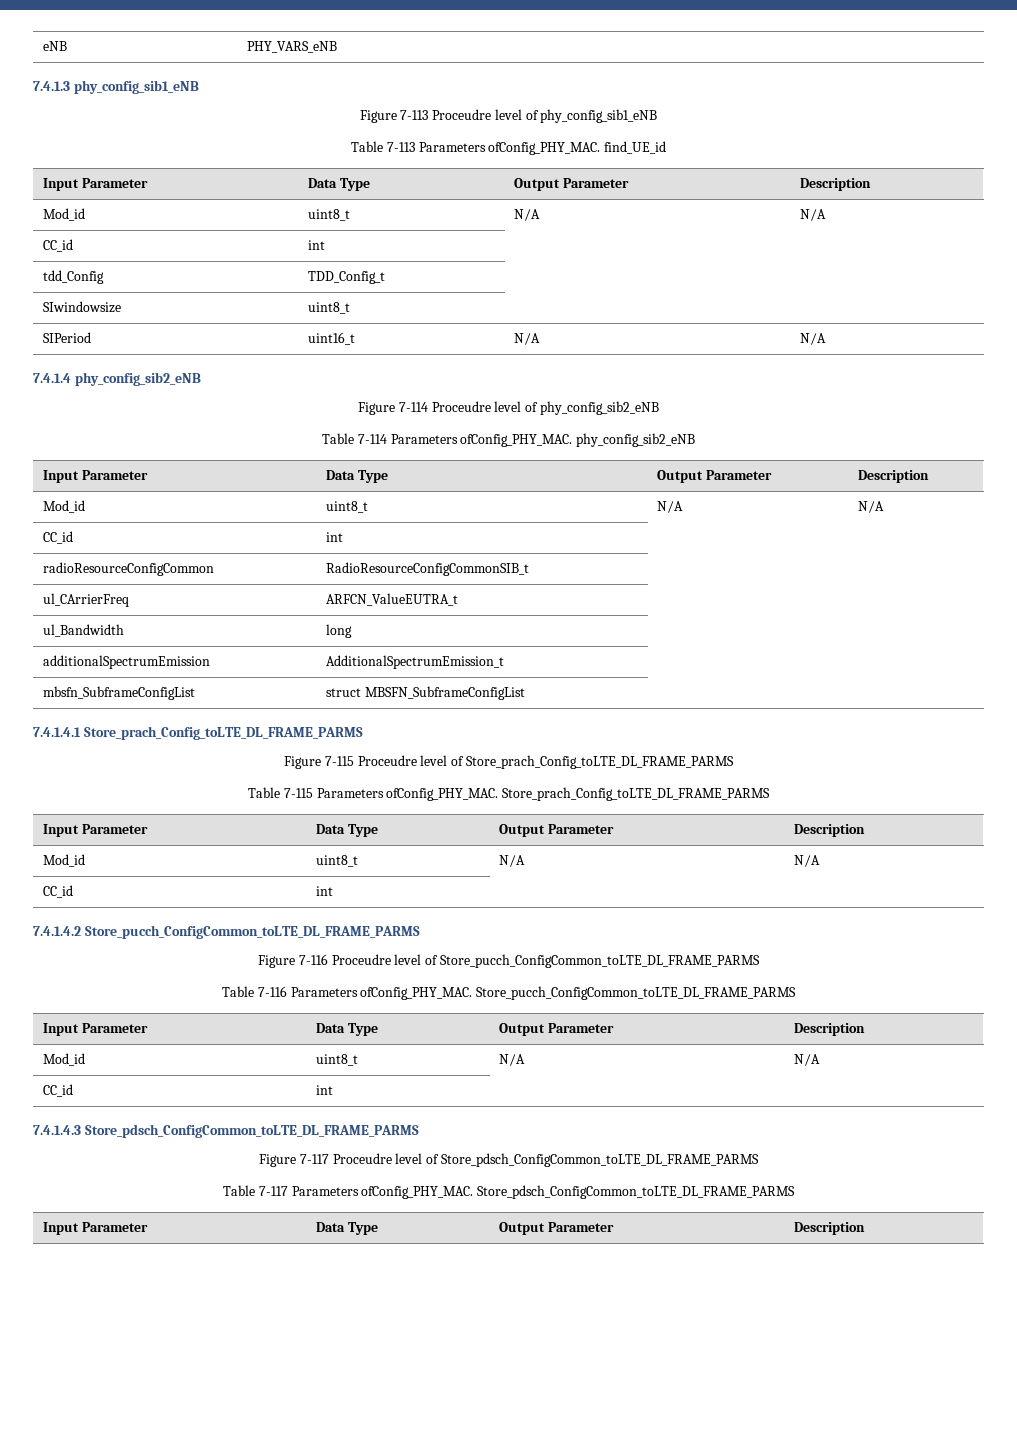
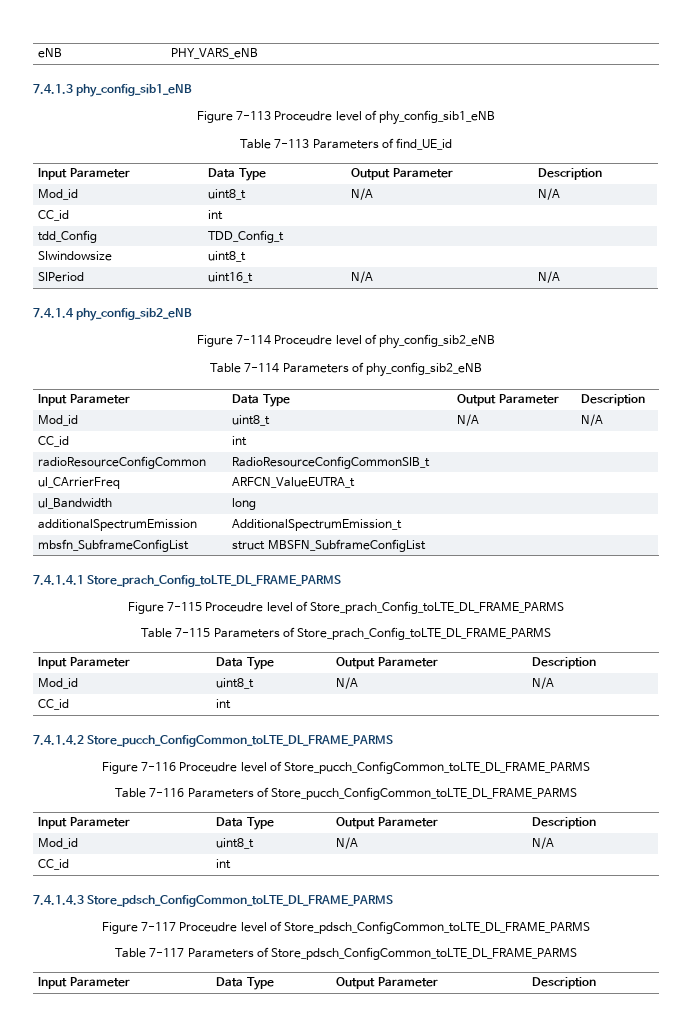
- Table 7-113 Parameters ofConfig_PHY_MAC. find_UE_id
+ Table 7-113 Parameters of find_UE_id
- Table 7-114 Parameters ofConfig_PHY_MAC. phy_config_sib2_eNB
+ Table 7-114 Parameters of phy_config_sib2_eNB
- Table 7-115 Parameters ofConfig_PHY_MAC. Store_prach_Config_toLTE_DL_FRAME_PARMS
+ Table 7-115 Parameters of Store_prach_Config_toLTE_DL_FRAME_PARMS
- Table 7-116 Parameters ofConfig_PHY_MAC. Store_pucch_ConfigCommon_toLTE_DL_FRAME_PARMS
+ Table 7-116 Parameters of Store_pucch_ConfigCommon_toLTE_DL_FRAME_PARMS
- Table 7-117 Parameters ofConfig_PHY_MAC. Store_pdsch_ConfigCommon_toLTE_DL_FRAME_PARMS
+ Table 7-117 Parameters of Store_pdsch_ConfigCommon_toLTE_DL_FRAME_PARMS

